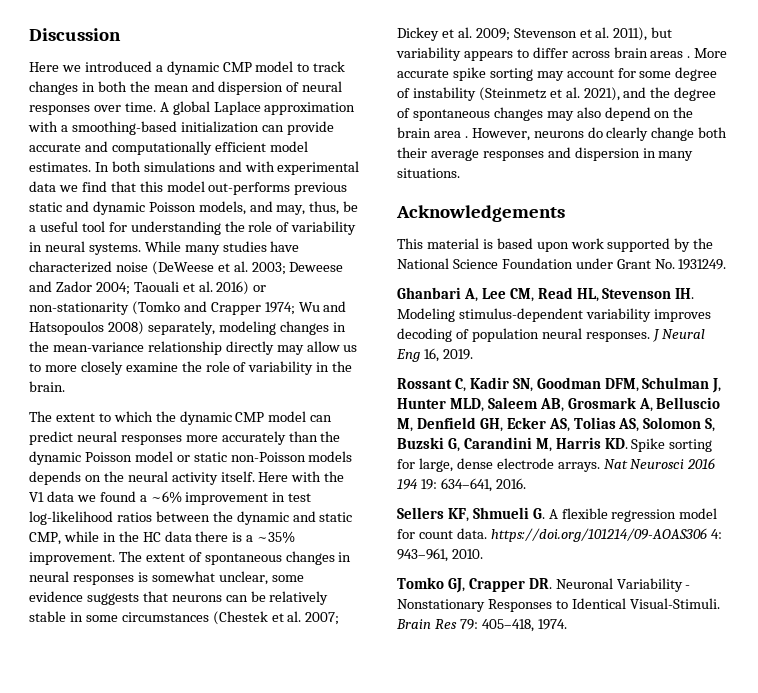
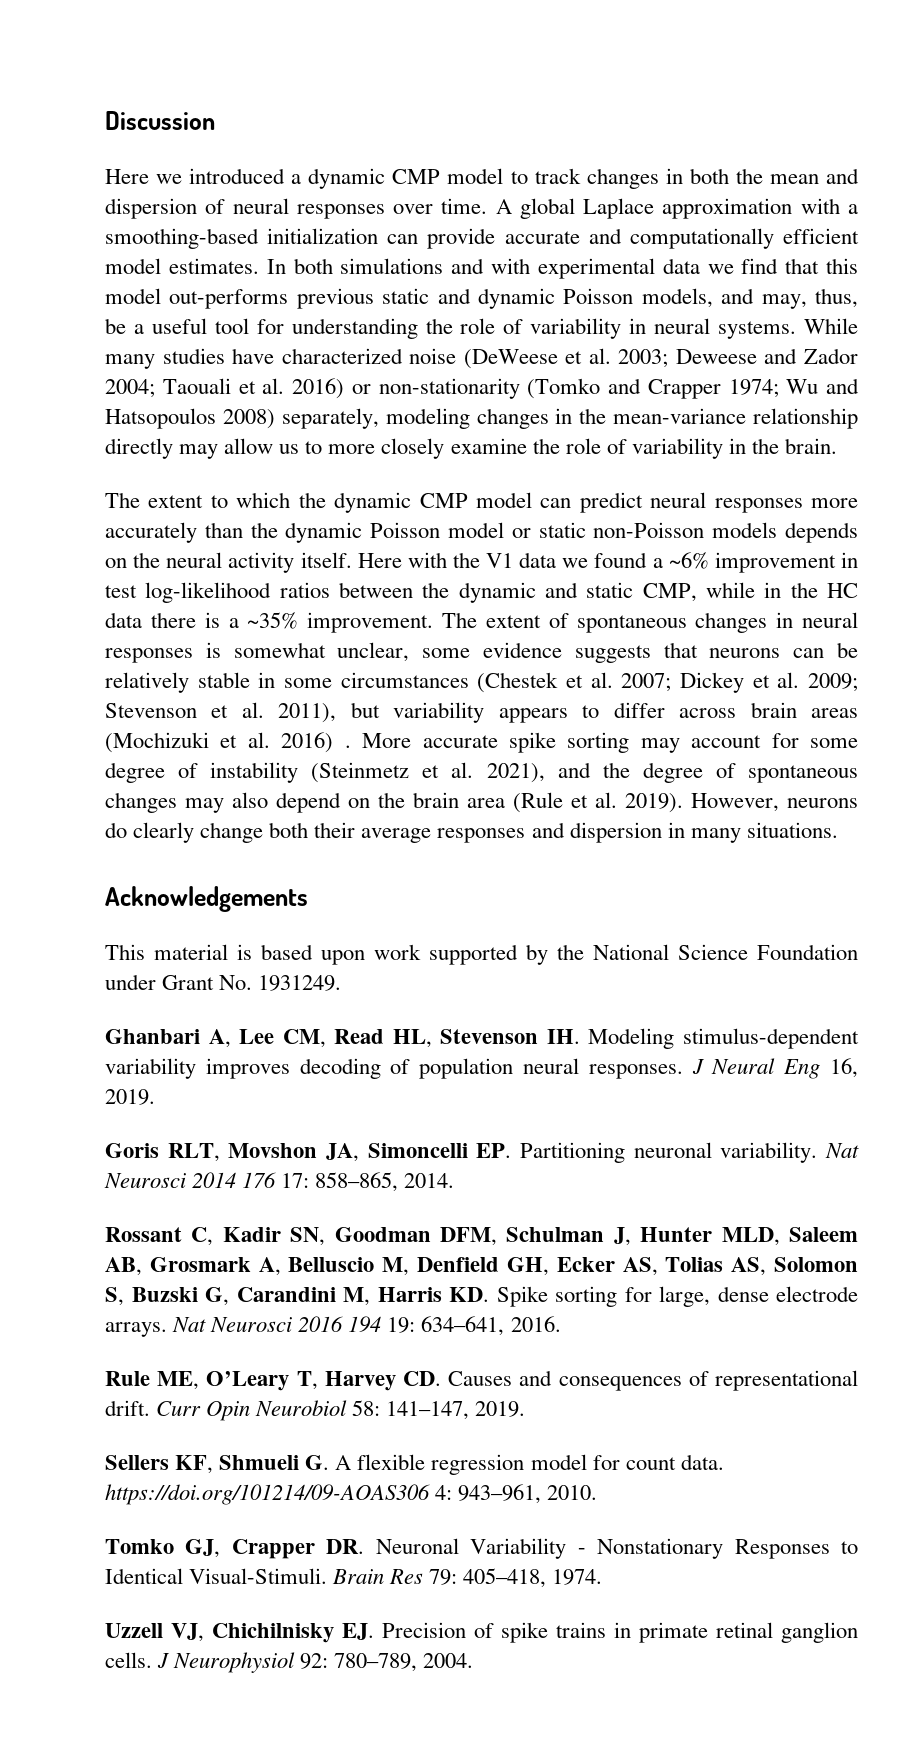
- The extent of spontaneous changes in neural responses is somewhat unclear, some evidence suggests that neurons can be relatively stable in some circumstances (Chestek et al. 2007; Dickey et al. 2009; Stevenson et al. 2011), but variability appears to differ across brain areas .
+ The extent of spontaneous changes in neural responses is somewhat unclear, some evidence suggests that neurons can be relatively stable in some circumstances (Chestek et al. 2007; Dickey et al. 2009; Stevenson et al. 2011), but variability appears to differ across brain areas (Mochizuki et al. 2016) .
- More accurate spike sorting may account for some degree of instability (Steinmetz et al. 2021), and the degree of spontaneous changes may also depend on the brain area .
+ More accurate spike sorting may account for some degree of instability (Steinmetz et al. 2021), and the degree of spontaneous changes may also depend on the brain area (Rule et al. 2019).
+ Goris RLT, Movshon JA, Simoncelli EP. Partitioning neuronal variability. Nat Neurosci 2014 176 17: 858–865, 2014.
+ Rule ME, O’Leary T, Harvey CD. Causes and consequences of representational drift. Curr Opin Neurobiol 58: 141–147, 2019.
+ Uzzell VJ, Chichilnisky EJ. Precision of spike trains in primate retinal ganglion cells. J Neurophysiol 92: 780–789, 2004.

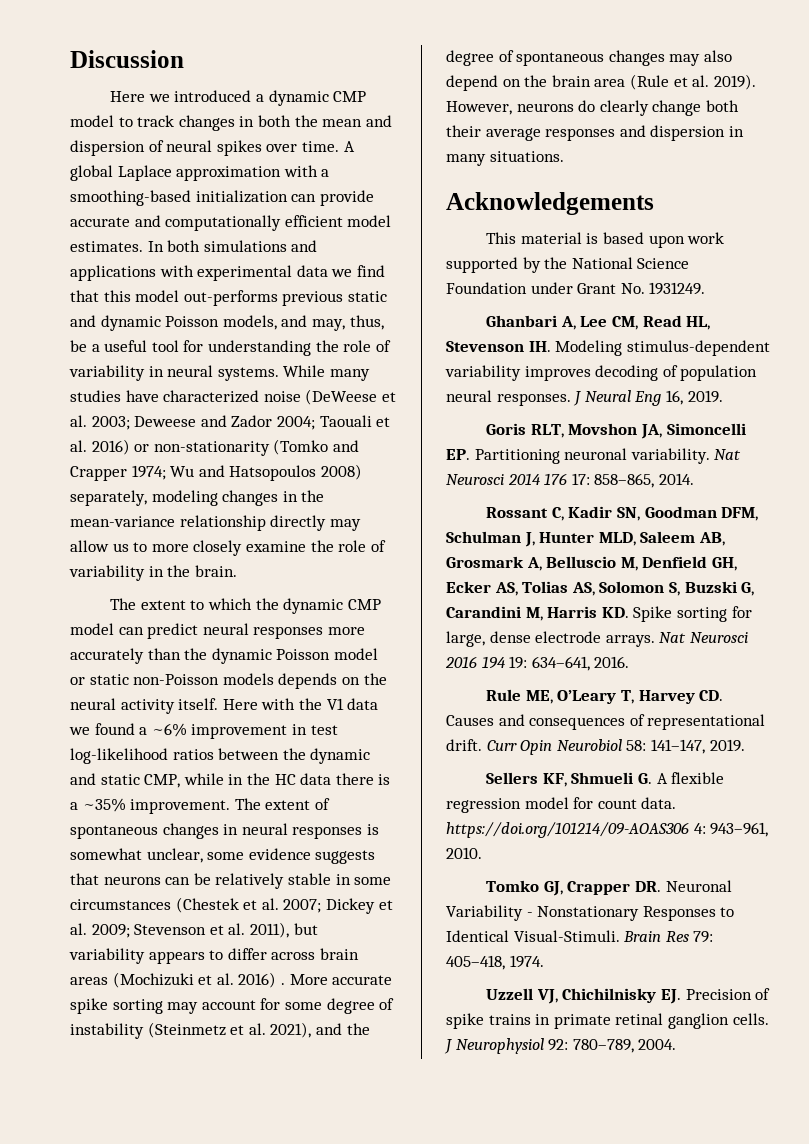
- Here we introduced a dynamic CMP model to track changes in both the mean and dispersion of neural responses over time.
+ Here we introduced a dynamic CMP model to track changes in both the mean and dispersion of neural spikes over time.
- In both simulations and with experimental data we find that this model out-performs previous static and dynamic Poisson models, and may, thus, be a useful tool for understanding the role of variability in neural systems.
+ In both simulations and applications with experimental data we find that this model out-performs previous static and dynamic Poisson models, and may, thus, be a useful tool for understanding the role of variability in neural systems.

